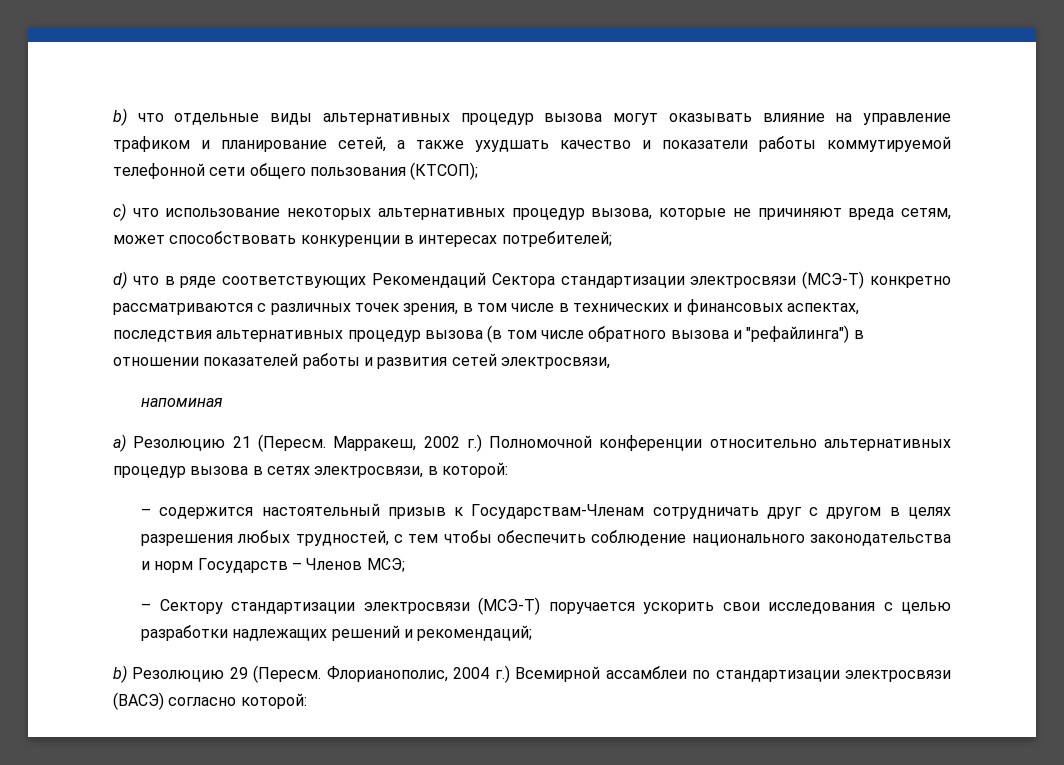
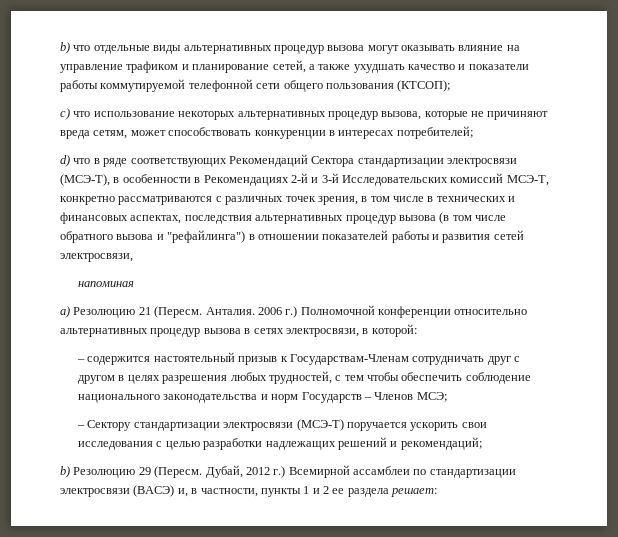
- d) что в ряде соответствующих Рекомендаций Сектора стандартизации электросвязи (МСЭ-Т) конкретно рассматриваются с различных точек зрения, в том числе в технических и финансовых аспектах, последствия альтернативных процедур вызова (в том числе обратного вызова и "рефайлинга") в отношении показателей работы и развития сетей электросвязи,
+ d) что в ряде соответствующих Рекомендаций Сектора стандартизации электросвязи (МСЭ-Т), в особенности в Рекомендациях 2-й и 3-й Исследовательских комиссий МСЭ-Т, конкретно рассматриваются с различных точек зрения, в том числе в технических и финансовых аспектах, последствия альтернативных процедур вызова (в том числе обратного вызова и "рефайлинга") в отношении показателей работы и развития сетей электросвязи,
- Марракеш, 2002 г.) Полномочной конференции относительно альтернативных процедур вызова в сетях электросвязи, в которой:
+ Анталия. 2006 г.) Полномочной конференции относительно альтернативных процедур вызова в сетях электросвязи, в которой:
- Флорианополис, 2004 г.) Всемирной ассамблеи по стандартизации электросвязи (ВАСЭ) согласно которой:
+ Дубай, 2012 г.) Всемирной ассамблеи по стандартизации электросвязи (ВАСЭ) и, в частности, пункты 1 и 2 ее раздела решает:

